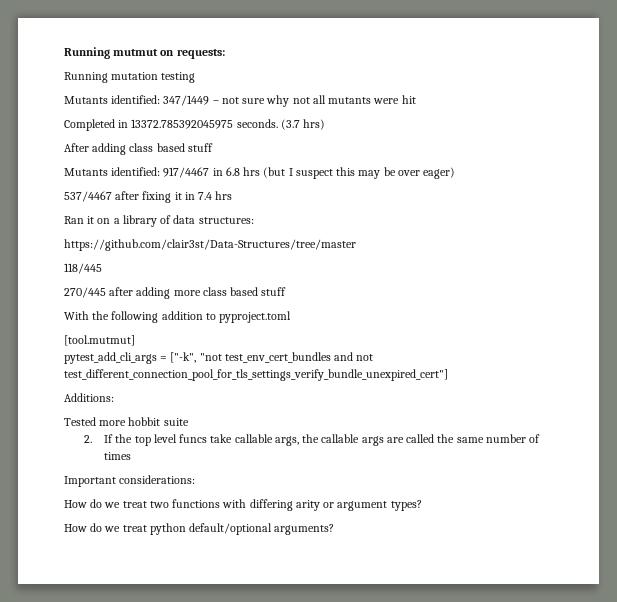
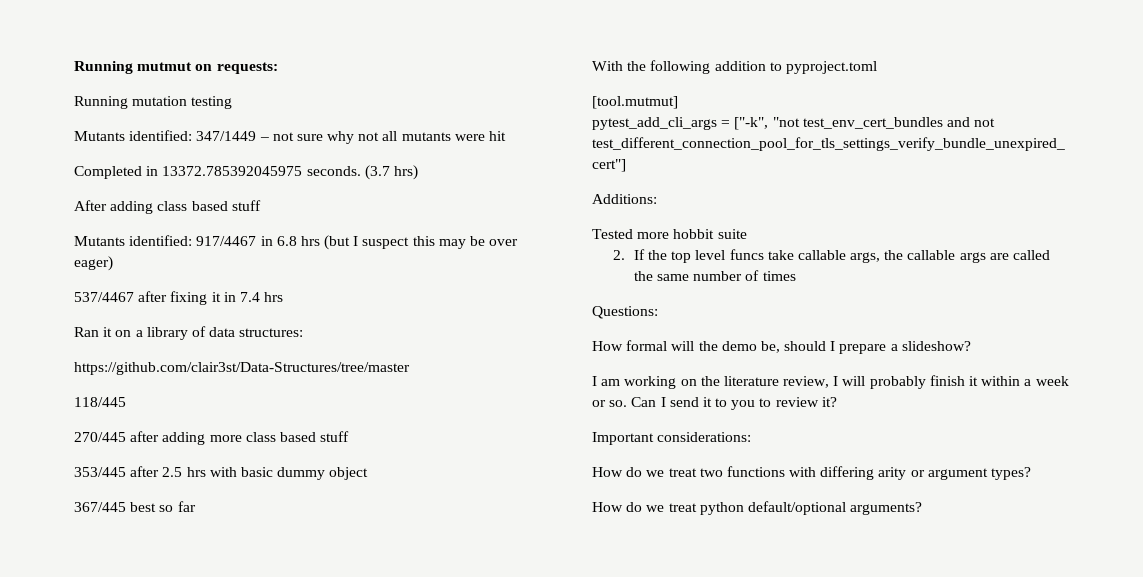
+ 353/445 after 2.5 hrs with basic dummy object
+ 367/445 best so far
+ Questions:
+ How formal will the demo be, should I prepare a slideshow?
+ I am working on the literature review, I will probably finish it within a week or so. Can I send it to you to review it?

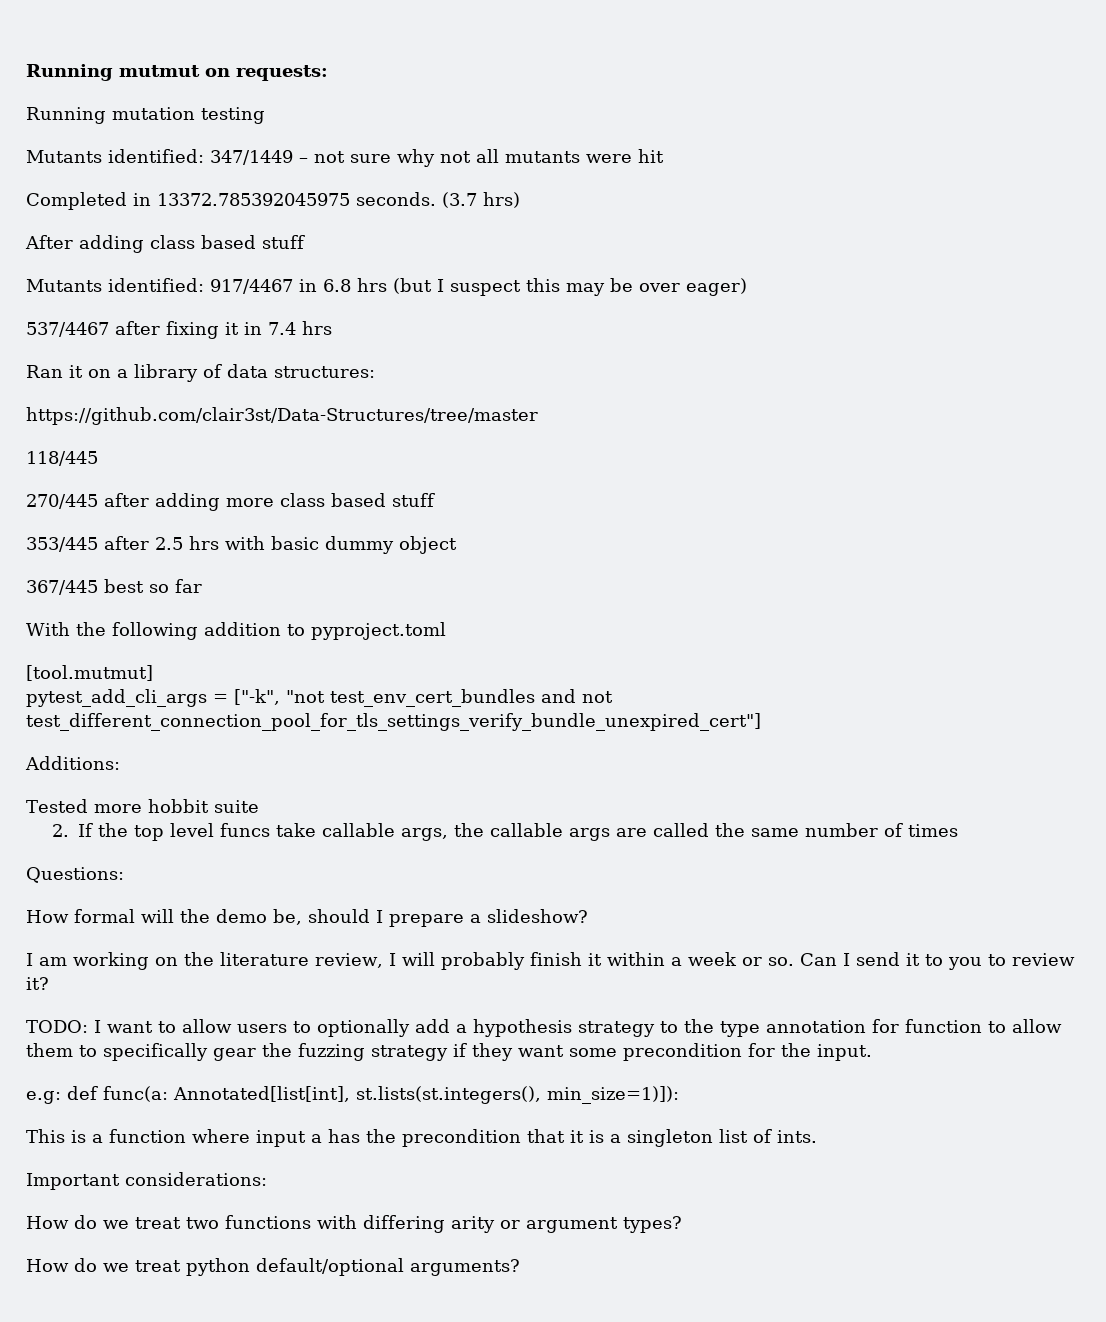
+ TODO: I want to allow users to optionally add a hypothesis strategy to the type annotation for function to allow them to specifically gear the fuzzing strategy if they want some precondition for the input.
+ e.g: def func(a: Annotated[list[int], st.lists(st.integers(), min_size=1)]):
+ This is a function where input a has the precondition that it is a singleton list of ints.

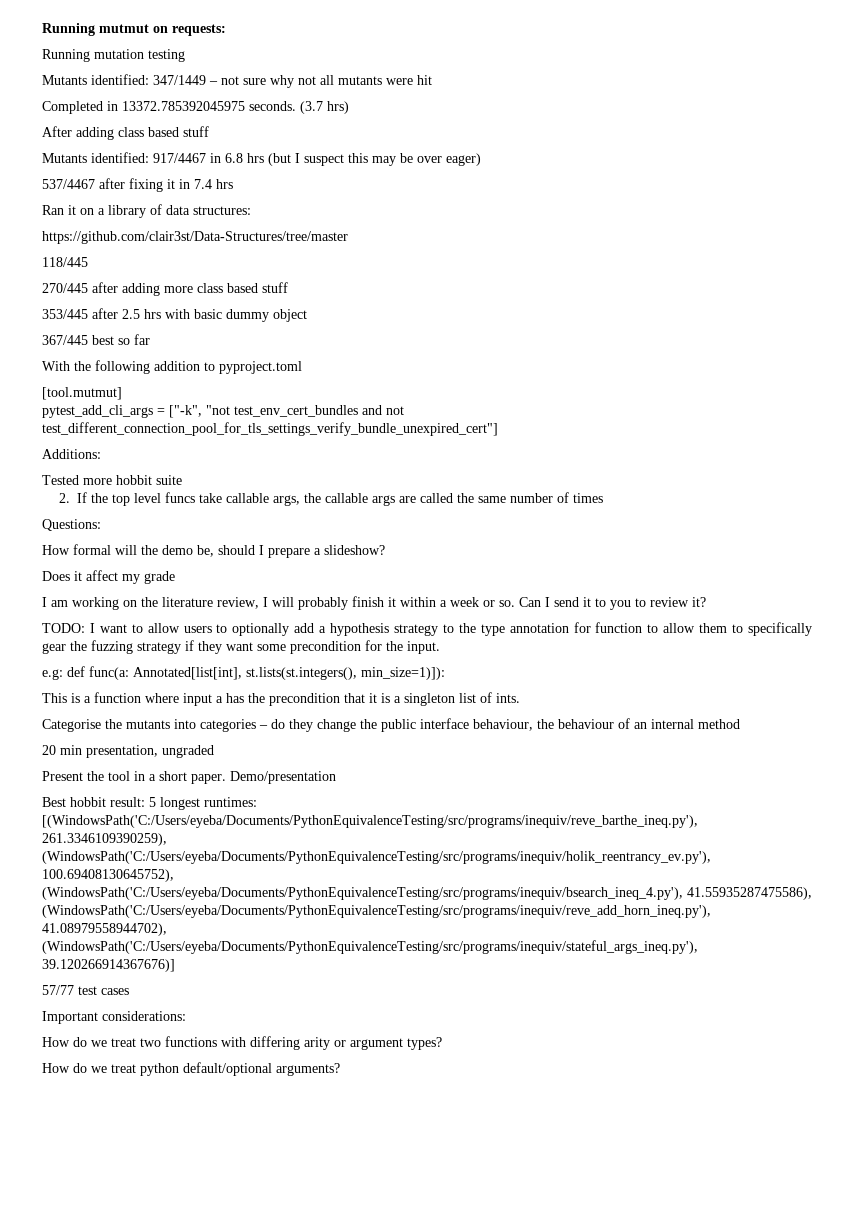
+ Does it affect my grade
+ Categorise the mutants into categories – do they change the public interface behaviour, the behaviour of an internal method
+ 20 min presentation, ungraded
+ Present the tool in a short paper. Demo/presentation
+ Best hobbit result: 5 longest runtimes: [(WindowsPath('C:/Users/eyeba/Documents/PythonEquivalenceTesting/src/programs/inequiv/reve_barthe_ineq.py'), 261.3346109390259), (WindowsPath('C:/Users/eyeba/Documents/PythonEquivalenceTesting/src/programs/inequiv/holik_reentrancy_ev.py'), 100.69408130645752), (WindowsPath('C:/Users/eyeba/Documents/PythonEquivalenceTesting/src/programs/inequiv/bsearch_ineq_4.py'), 41.55935287475586), (WindowsPath('C:/Users/eyeba/Documents/PythonEquivalenceTesting/src/programs/inequiv/reve_add_horn_ineq.py'), 41.08979558944702), (WindowsPath('C:/Users/eyeba/Documents/PythonEquivalenceTesting/src/programs/inequiv/stateful_args_ineq.py'), 39.120266914367676)]
+ 57/77 test cases

